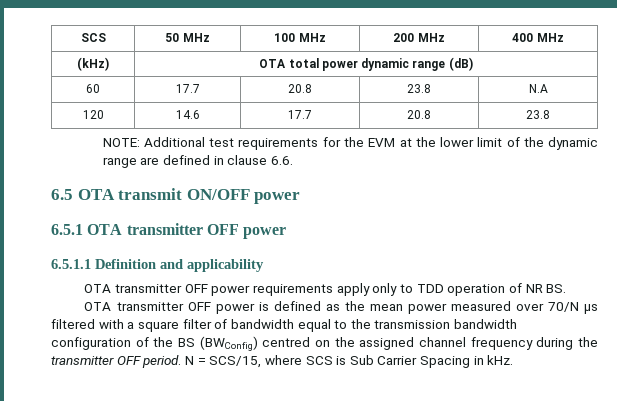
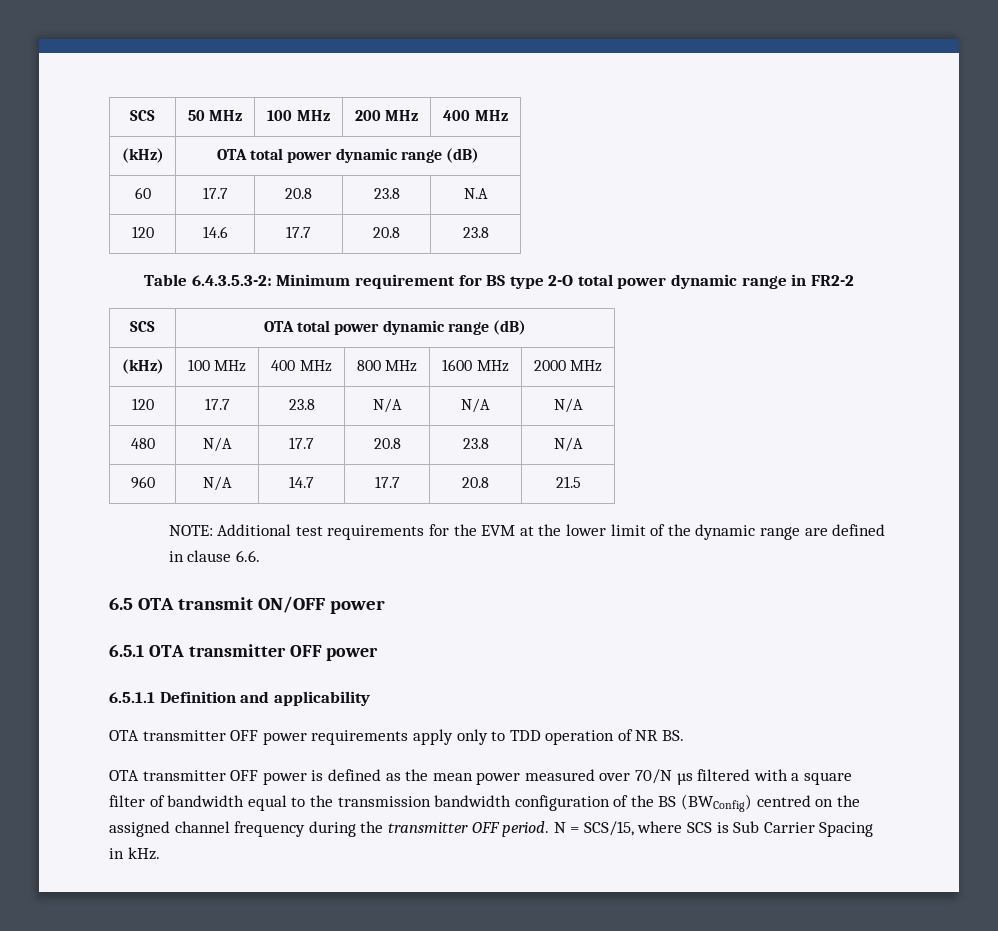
+ Table 6.4.3.5.3-2: Minimum requirement for BS type 2-O total power dynamic range in FR2-2
+ SCS | OTA total power dynamic range (dB)
+ (kHz) | 100 MHz | 400 MHz | 800 MHz | 1600 MHz | 2000 MHz
+ 120 | 17.7 | 23.8 | N/A | N/A | N/A
+ 480 | N/A | 17.7 | 20.8 | 23.8 | N/A
+ 960 | N/A | 14.7 | 17.7 | 20.8 | 21.5

